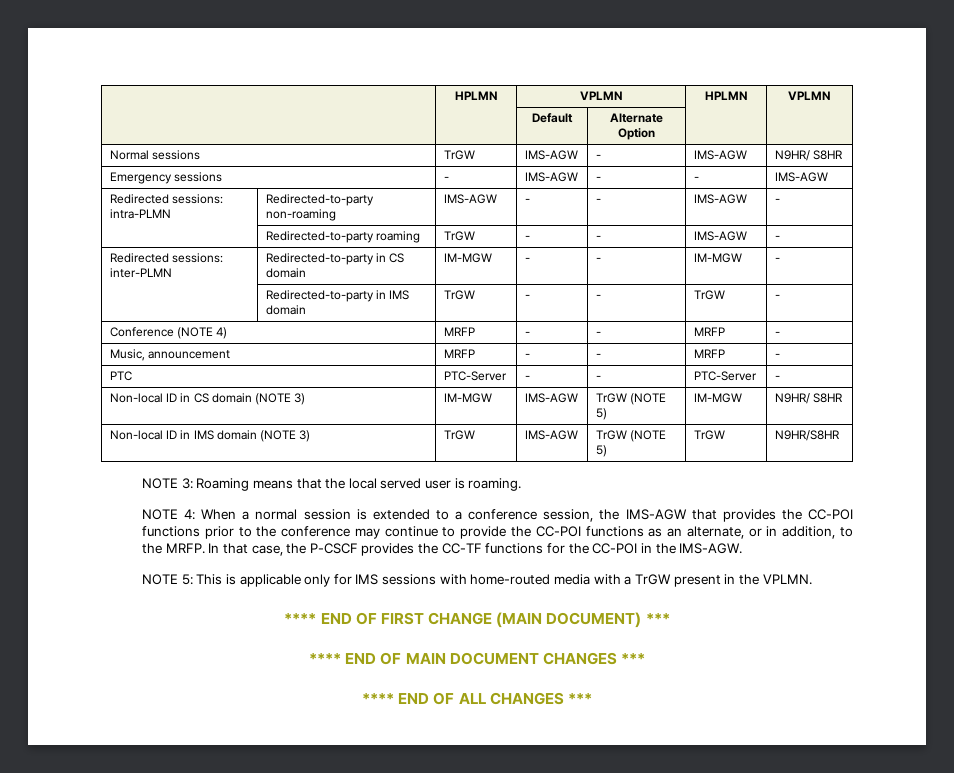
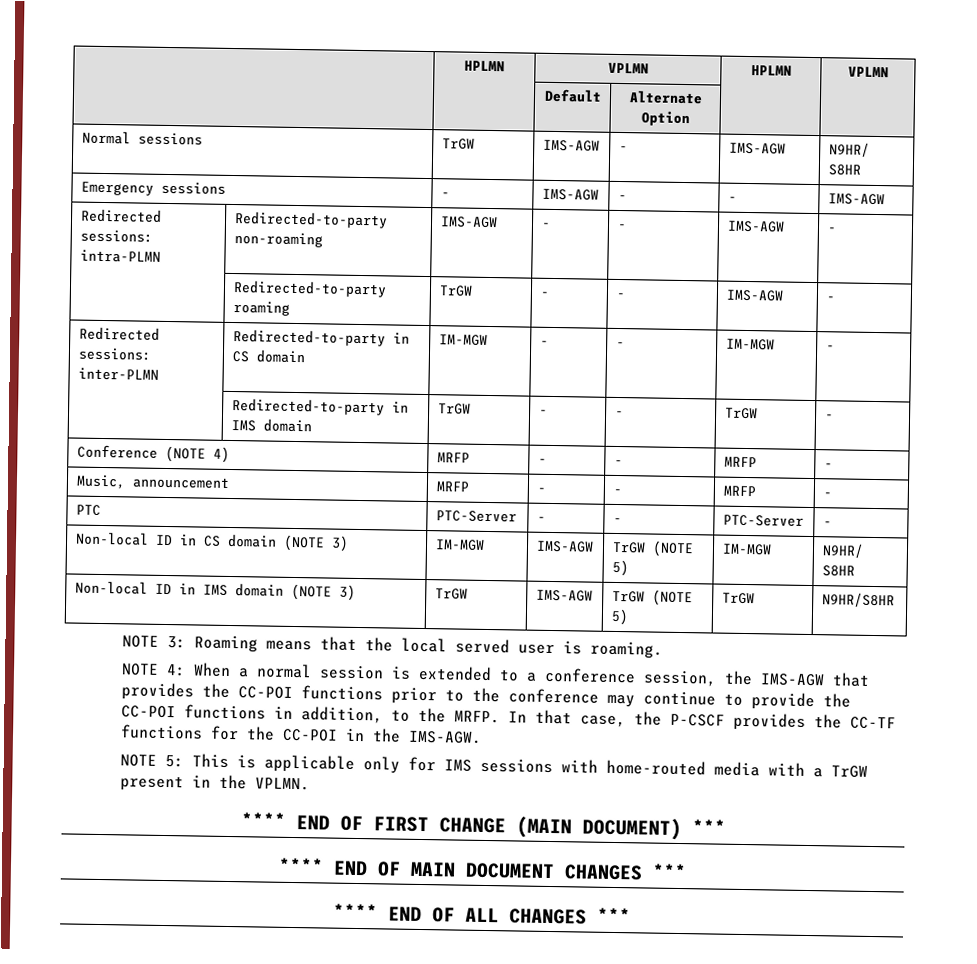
- NOTE 4: When a normal session is extended to a conference session, the IMS-AGW that provides the CC-POI functions prior to the conference may continue to provide the CC-POI functions as an alternate, or in addition, to the MRFP.
+ NOTE 4: When a normal session is extended to a conference session, the IMS-AGW that provides the CC-POI functions prior to the conference may continue to provide the CC-POI functions in addition, to the MRFP.

